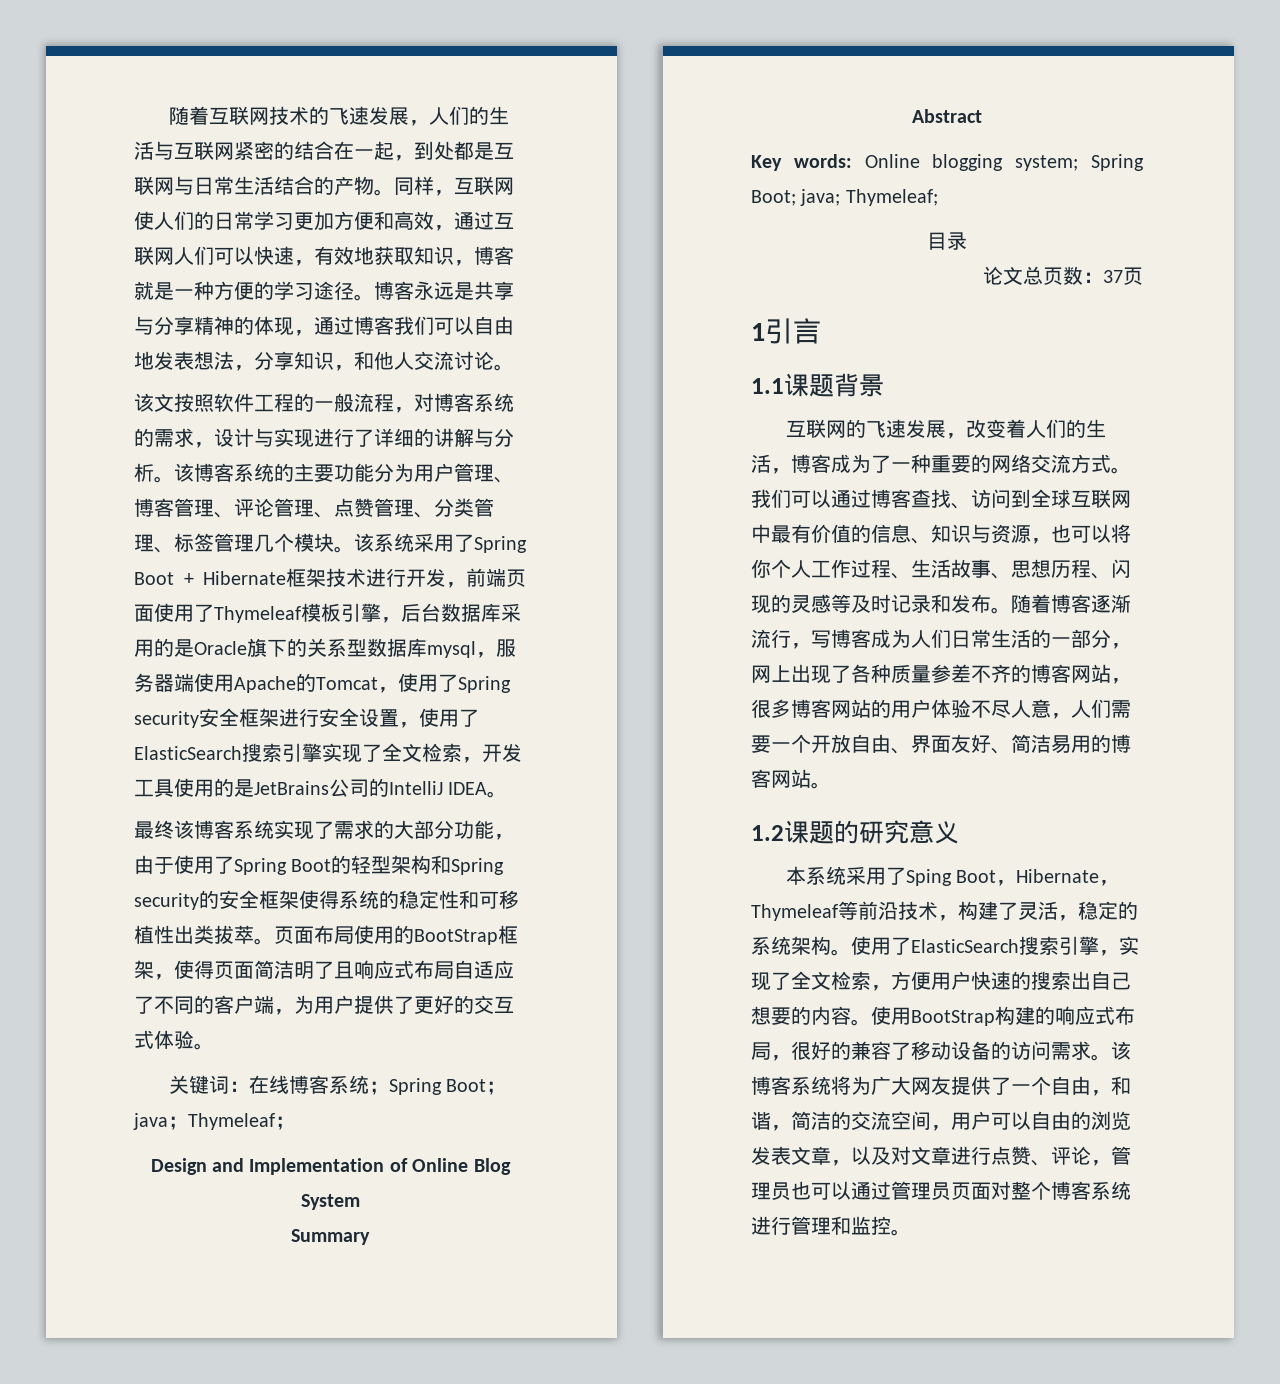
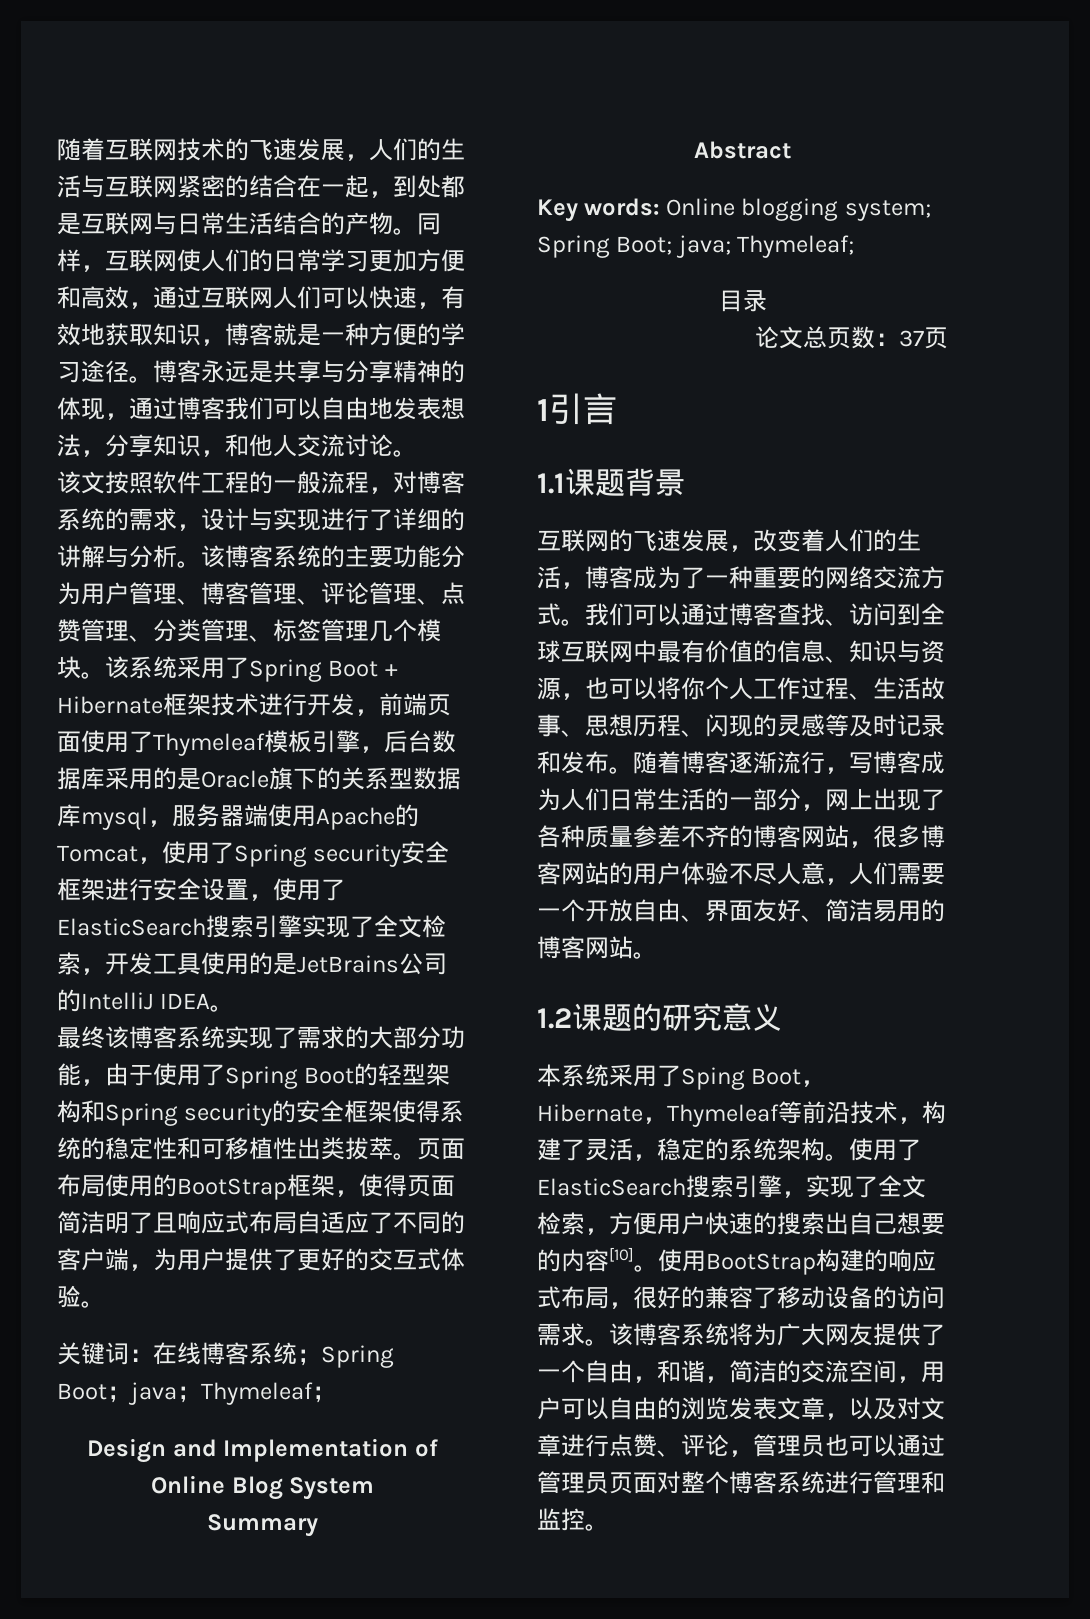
- 使用了ElasticSearch搜索引擎，实现了全文检索，方便用户快速的搜索出自己想要的内容。
+ 使用了ElasticSearch搜索引擎，实现了全文检索，方便用户快速的搜索出自己想要的内容[10]。

